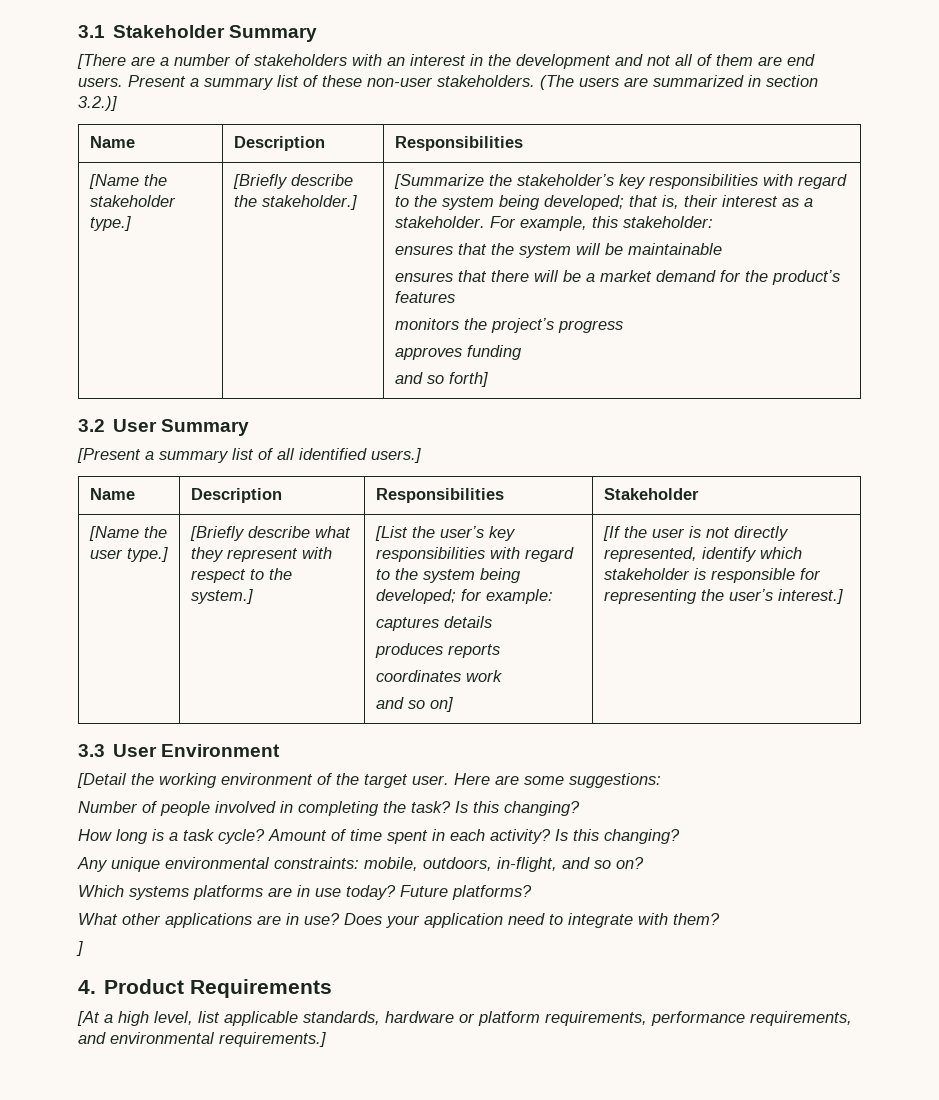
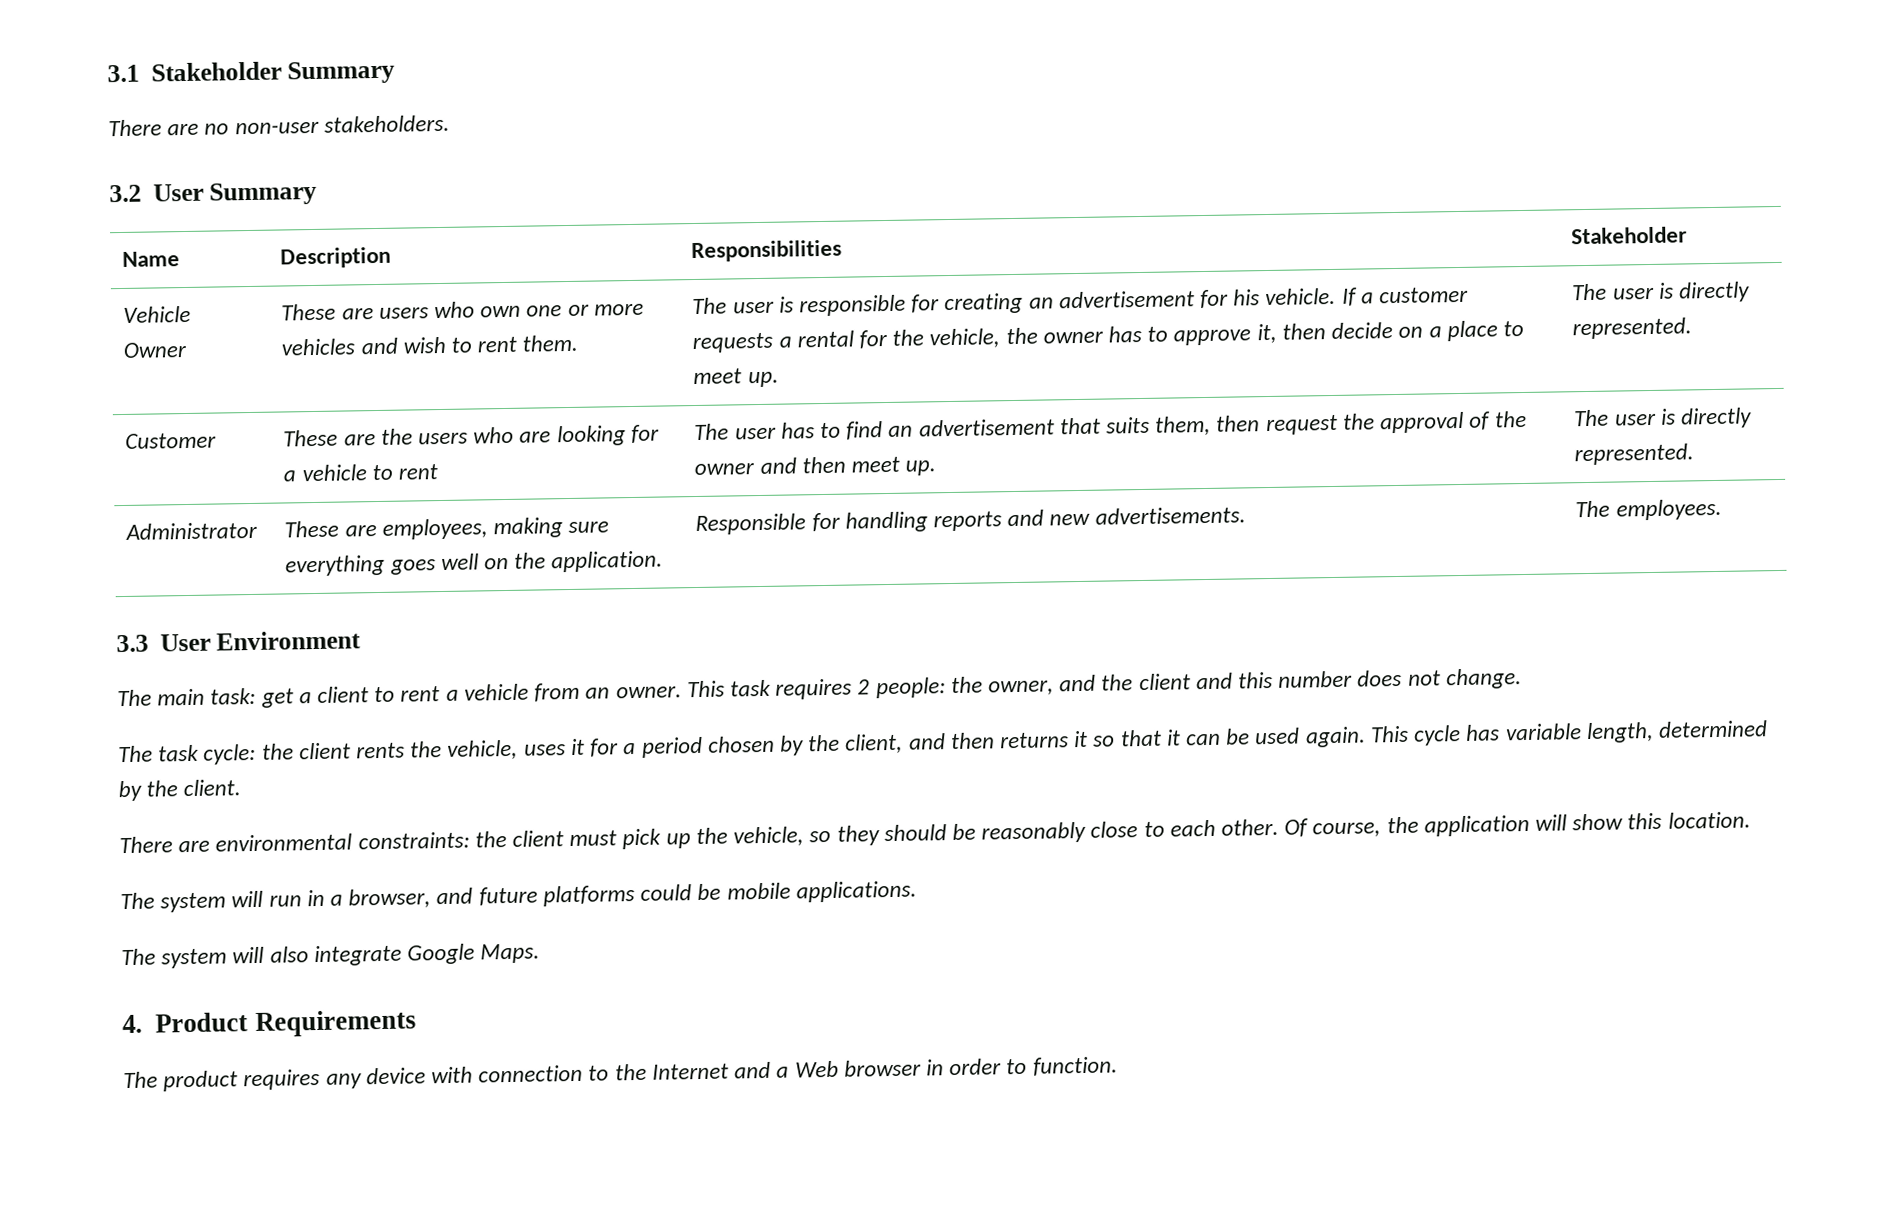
- [There are a number of stakeholders with an interest in the development and not all of them are end users. Present a summary list of these non-user stakeholders. (The users are summarized in section 3.2.)]
- Name | Description | Responsibilities
- [Name the stakeholder type.] | [Briefly describe the stakeholder.] | [Summarize the stakeholder’s key responsibilities with regard to the system being developed; that is, their interest as a stakeholder. For example, this stakeholder:
- ensures that the system will be maintainable
- ensures that there will be a market demand for the product’s features
- monitors the project’s progress
- approves funding
- and so forth]
+ There are no non-user stakeholders.
  3.2 User Summary
- [Present a summary list of all identified users.]
  Name | Description | Responsibilities | Stakeholder
- [Name the user type.] | [Briefly describe what they represent with respect to the system.] | [List the user’s key responsibilities with regard to the system being developed; for example:
- captures details
- produces reports
- coordinates work
- and so on] | [If the user is not directly represented, identify which stakeholder is responsible for representing the user’s interest.]
+ Vehicle Owner | These are users who own one or more vehicles and wish to rent them. | The user is responsible for creating an advertisement for his vehicle. If a customer requests a rental for the vehicle, the owner has to approve it, then decide on a place to meet up. | The user is directly represented.
+ Customer | These are the users who are looking for a vehicle to rent | The user has to find an advertisement that suits them, then request the approval of the owner and then meet up. | The user is directly represented.
+ Administrator | These are employees, making sure everything goes well on the application. | Responsible for handling reports and new advertisements. | The employees.
  3.3 User Environment
- [Detail the working environment of the target user. Here are some suggestions:
- Number of people involved in completing the task? Is this changing?
- How long is a task cycle? Amount of time spent in each activity? Is this changing?
- Any unique environmental constraints: mobile, outdoors, in-flight, and so on?
- Which systems platforms are in use today? Future platforms?
- What other applications are in use? Does your application need to integrate with them?
- ]
+ The main task: get a client to rent a vehicle from an owner. This task requires 2 people: the owner, and the client and this number does not change.
+ The task cycle: the client rents the vehicle, uses it for a period chosen by the client, and then returns it so that it can be used again. This cycle has variable length, determined by the client.
+ There are environmental constraints: the client must pick up the vehicle, so they should be reasonably close to each other. Of course, the application will show this location.
+ The system will run in a browser, and future platforms could be mobile applications.
+ The system will also integrate Google Maps.
  4. Product Requirements
- [At a high level, list applicable standards, hardware or platform requirements, performance requirements, and environmental requirements.]
+ The product requires any device with connection to the Internet and a Web browser in order to function.

